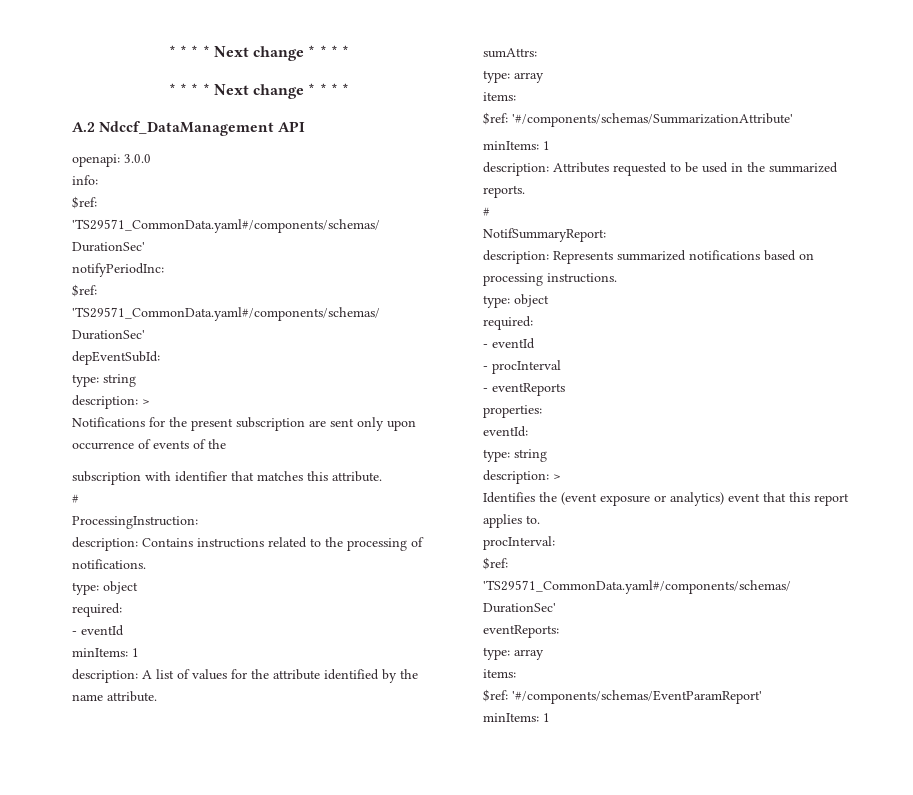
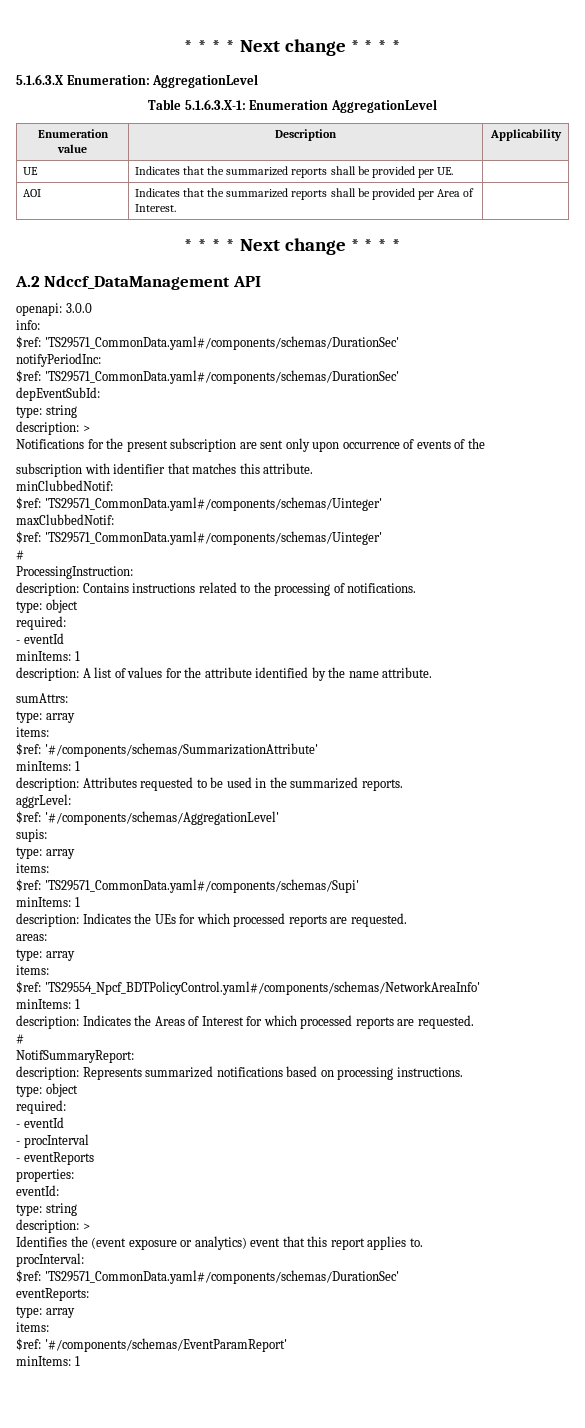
+ 5.1.6.3.X Enumeration: AggregationLevel
+ Table 5.1.6.3.X-1: Enumeration AggregationLevel
+ Enumeration value | Description | Applicability
+ UE | Indicates that the summarized reports shall be provided per UE. |
+ AOI | Indicates that the summarized reports shall be provided per Area of Interest. |
+ minClubbedNotif:
+ $ref: 'TS29571_CommonData.yaml#/components/schemas/Uinteger'
+ maxClubbedNotif:
+ $ref: 'TS29571_CommonData.yaml#/components/schemas/Uinteger'
+ aggrLevel:
+ $ref: '#/components/schemas/AggregationLevel'
+ supis:
+ type: array
+ items:
+ $ref: 'TS29571_CommonData.yaml#/components/schemas/Supi'
+ minItems: 1
+ description: Indicates the UEs for which processed reports are requested.
+ areas:
+ type: array
+ items:
+ $ref: 'TS29554_Npcf_BDTPolicyControl.yaml#/components/schemas/NetworkAreaInfo'
+ minItems: 1
+ description: Indicates the Areas of Interest for which processed reports are requested.

